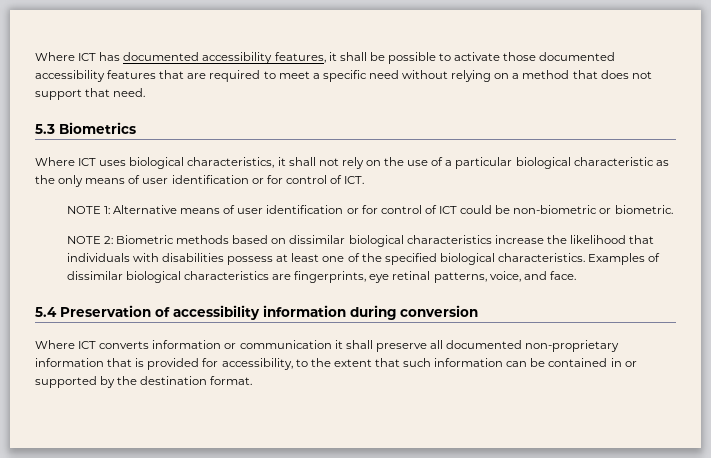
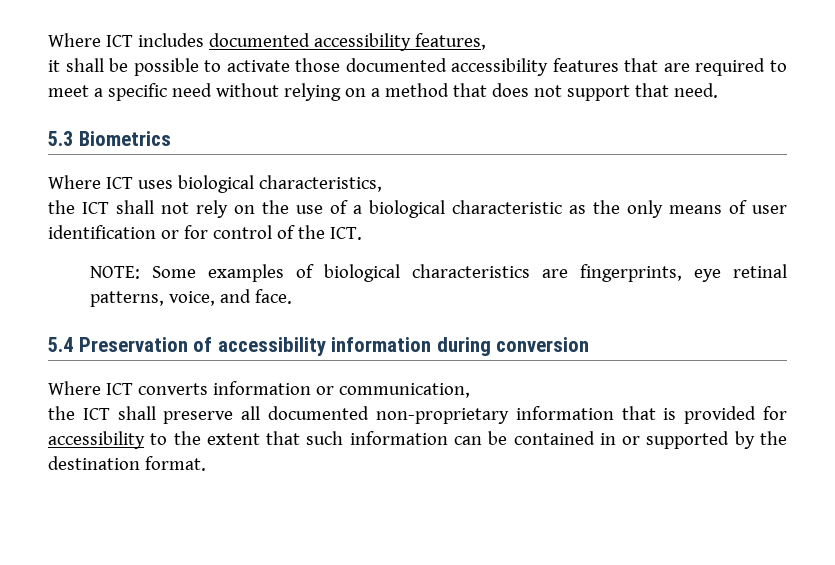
- Where ICT has documented accessibility features, it shall be possible to activate those documented accessibility features that are required to meet a specific need without relying on a method that does not support that need.
+ Where ICT includes documented accessibility features,
+ it shall be possible to activate those documented accessibility features that are required to meet a specific need without relying on a method that does not support that need.
- Where ICT uses biological characteristics, it shall not rely on the use of a particular biological characteristic as the only means of user identification or for control of ICT.
+ Where ICT uses biological characteristics,
+ the ICT shall not rely on the use of a biological characteristic as the only means of user identification or for control of the ICT.
- NOTE 1: Alternative means of user identification or for control of ICT could be non-biometric or biometric.
- NOTE 2: Biometric methods based on dissimilar biological characteristics increase the likelihood that individuals with disabilities possess at least one of the specified biological characteristics. Examples of dissimilar biological characteristics are fingerprints, eye retinal patterns, voice, and face.
+ NOTE: Some examples of biological characteristics are fingerprints, eye retinal patterns, voice, and face.
- Where ICT converts information or communication it shall preserve all documented non-proprietary information that is provided for accessibility, to the extent that such information can be contained in or supported by the destination format.
+ Where ICT converts information or communication,
+ the ICT shall preserve all documented non-proprietary information that is provided for accessibility to the extent that such information can be contained in or supported by the destination format.

